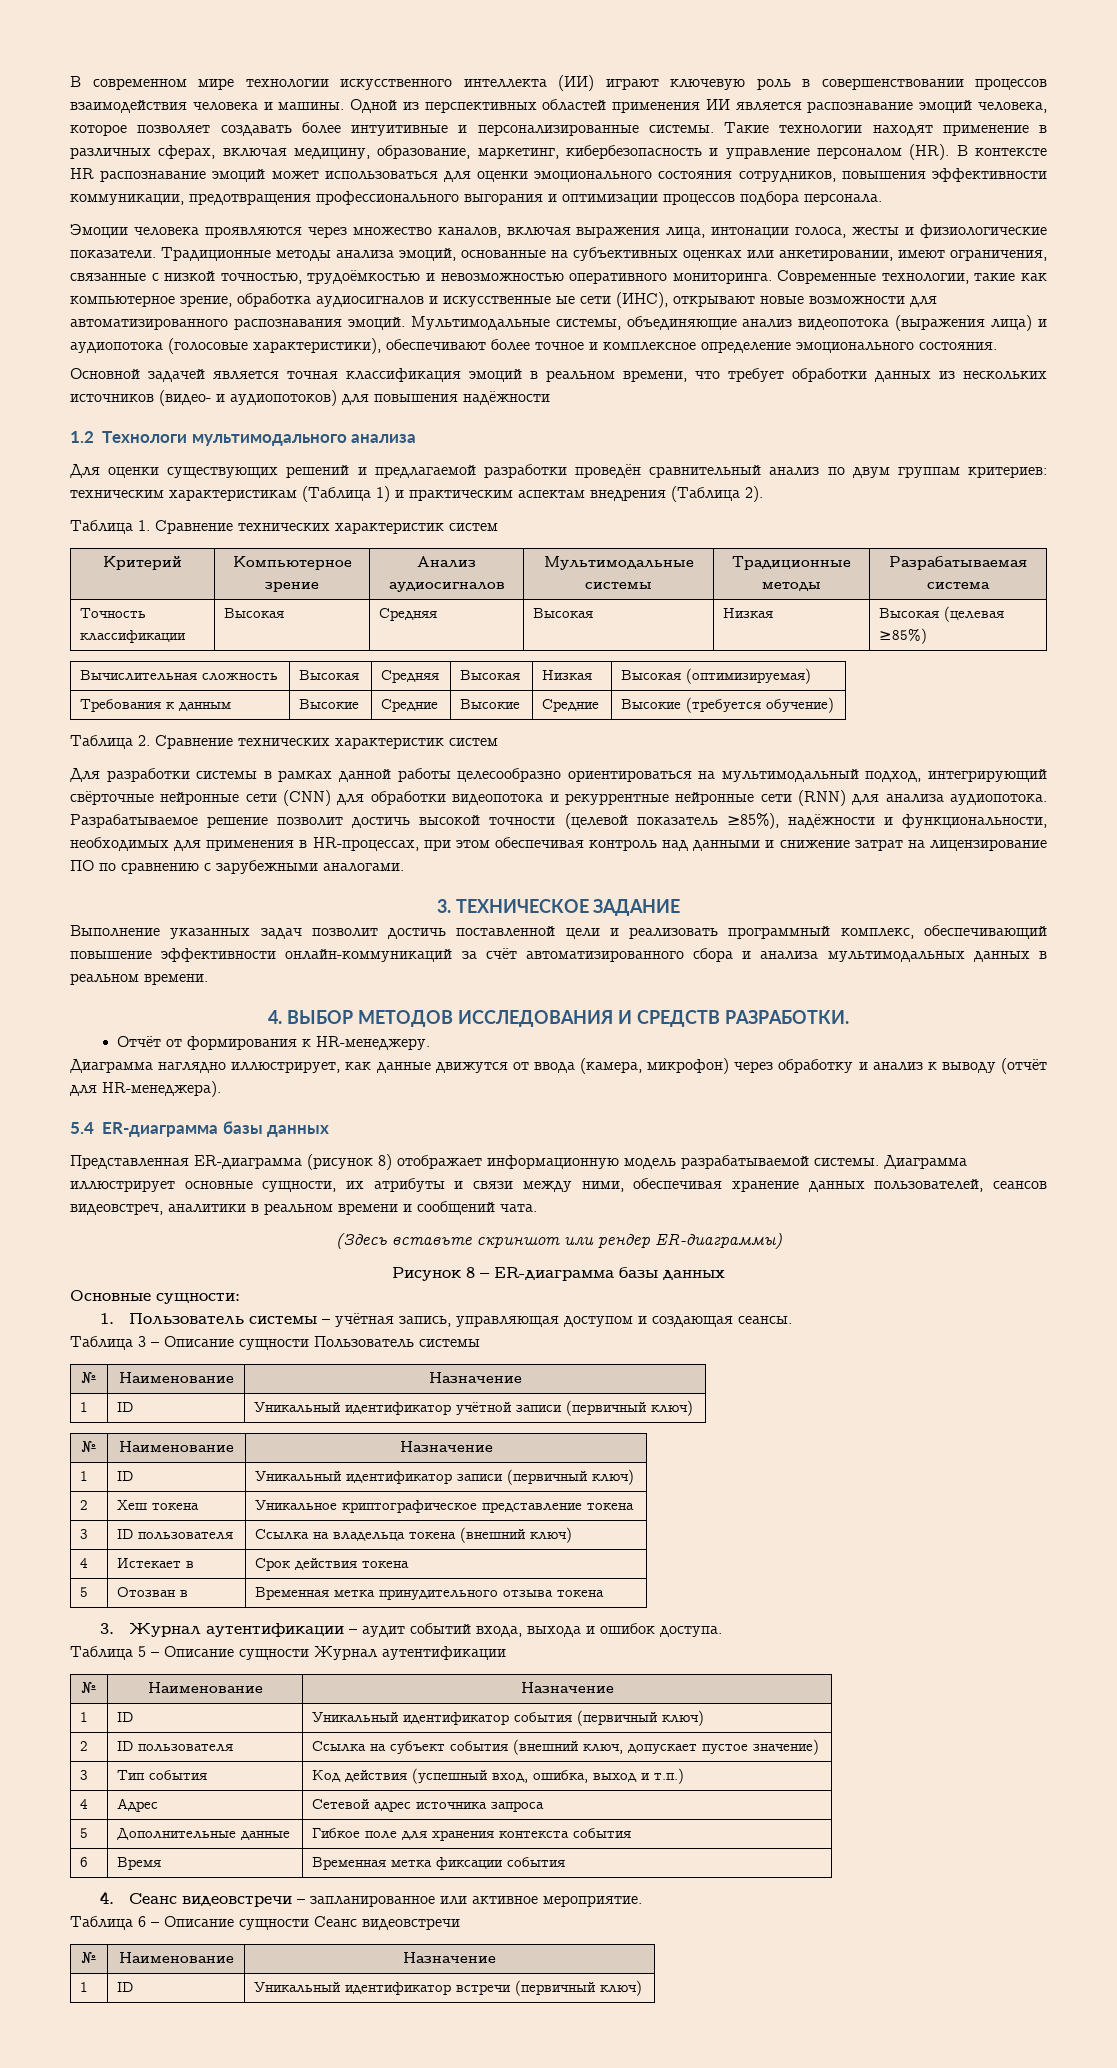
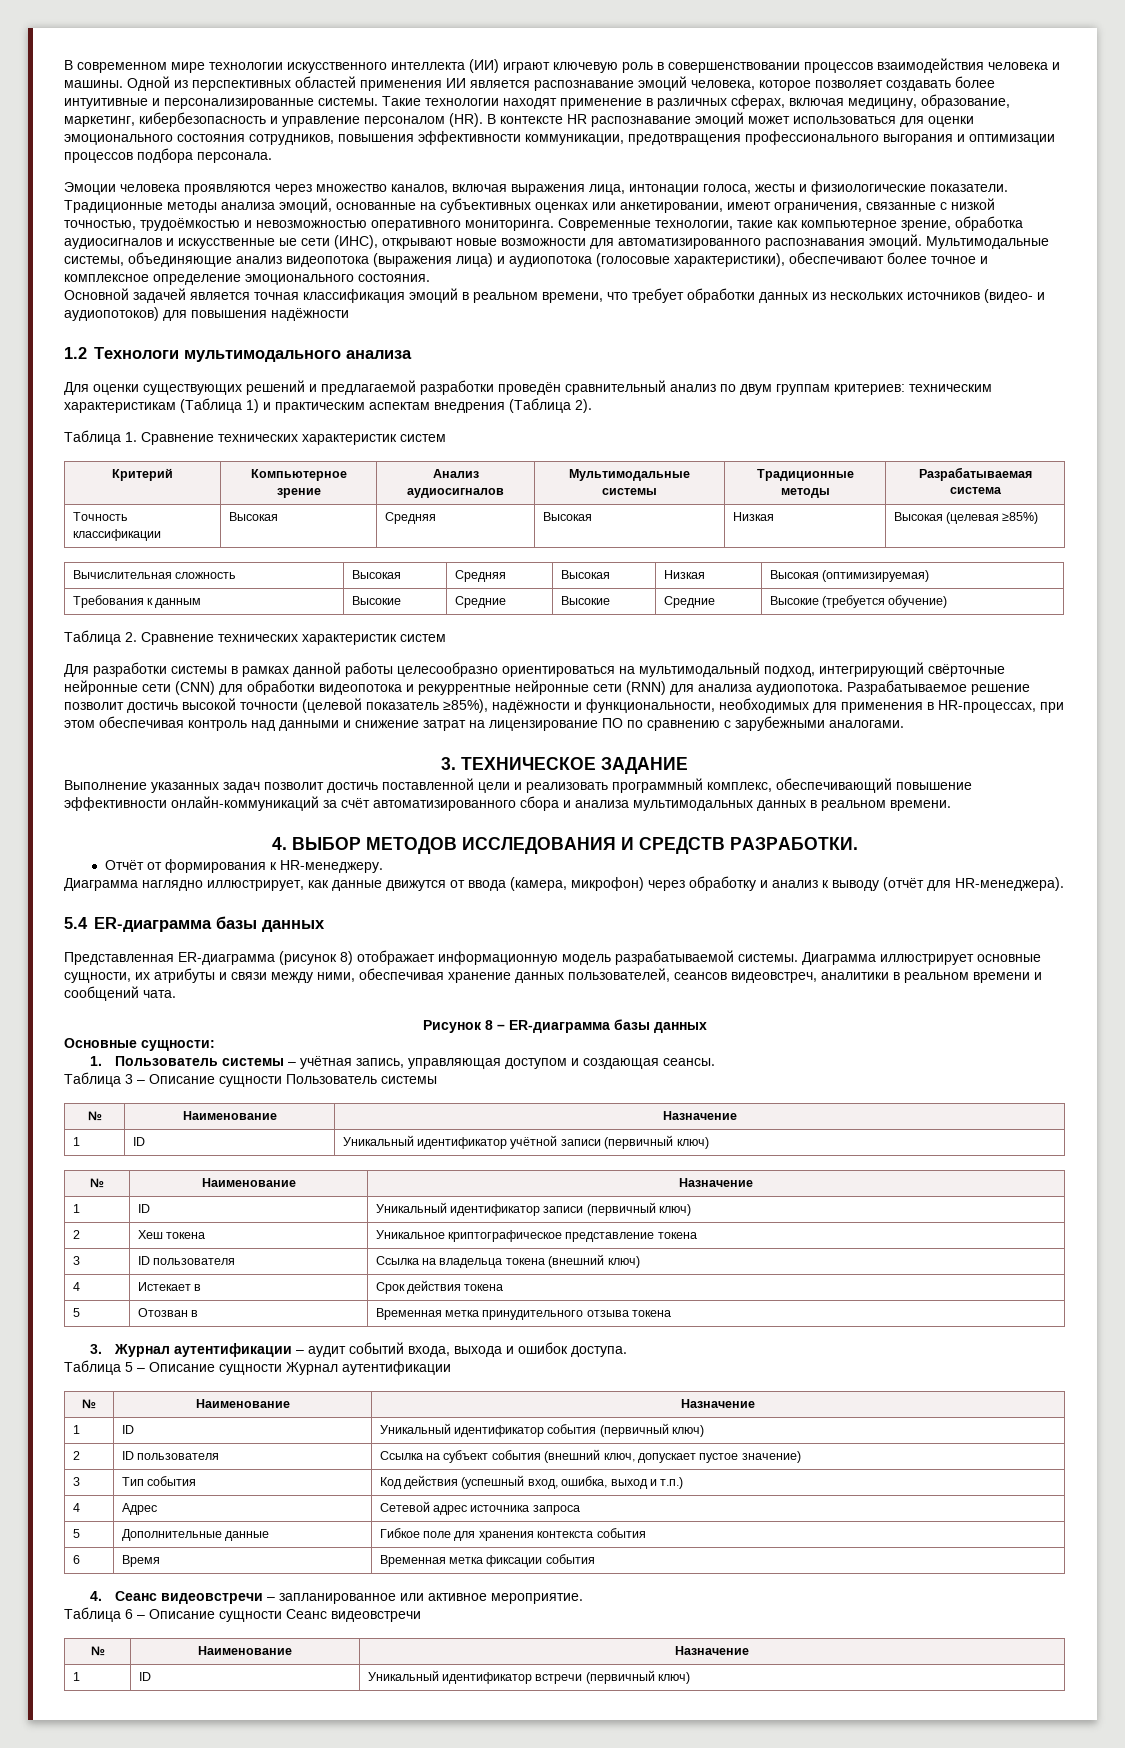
- (Здесь вставьте скриншот или рендер ER-диаграммы)

